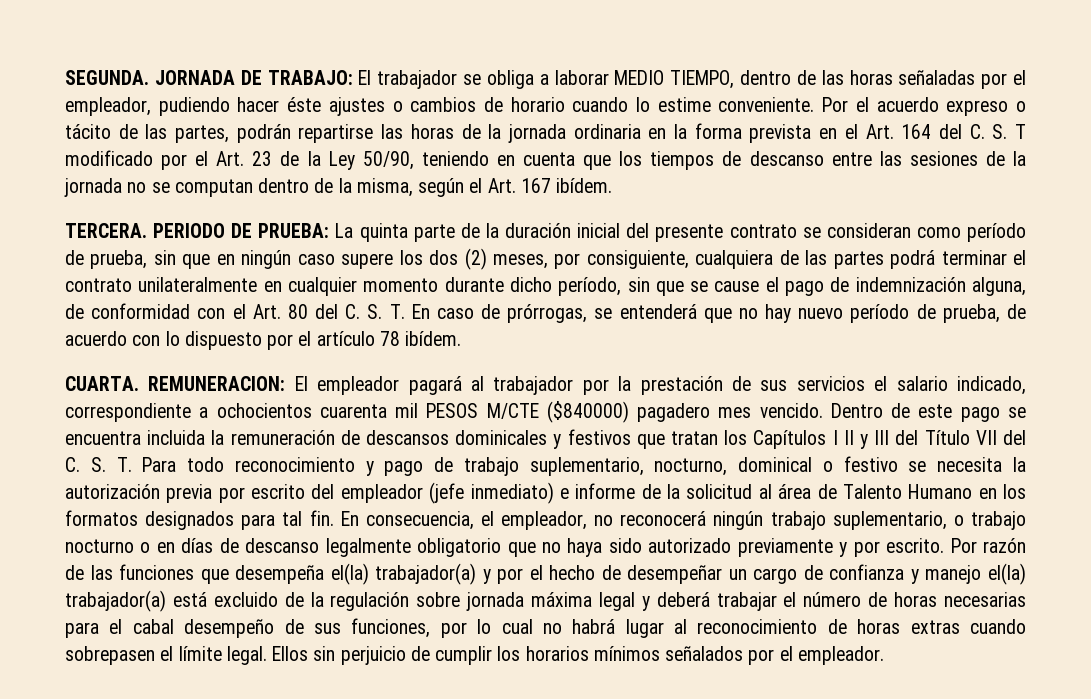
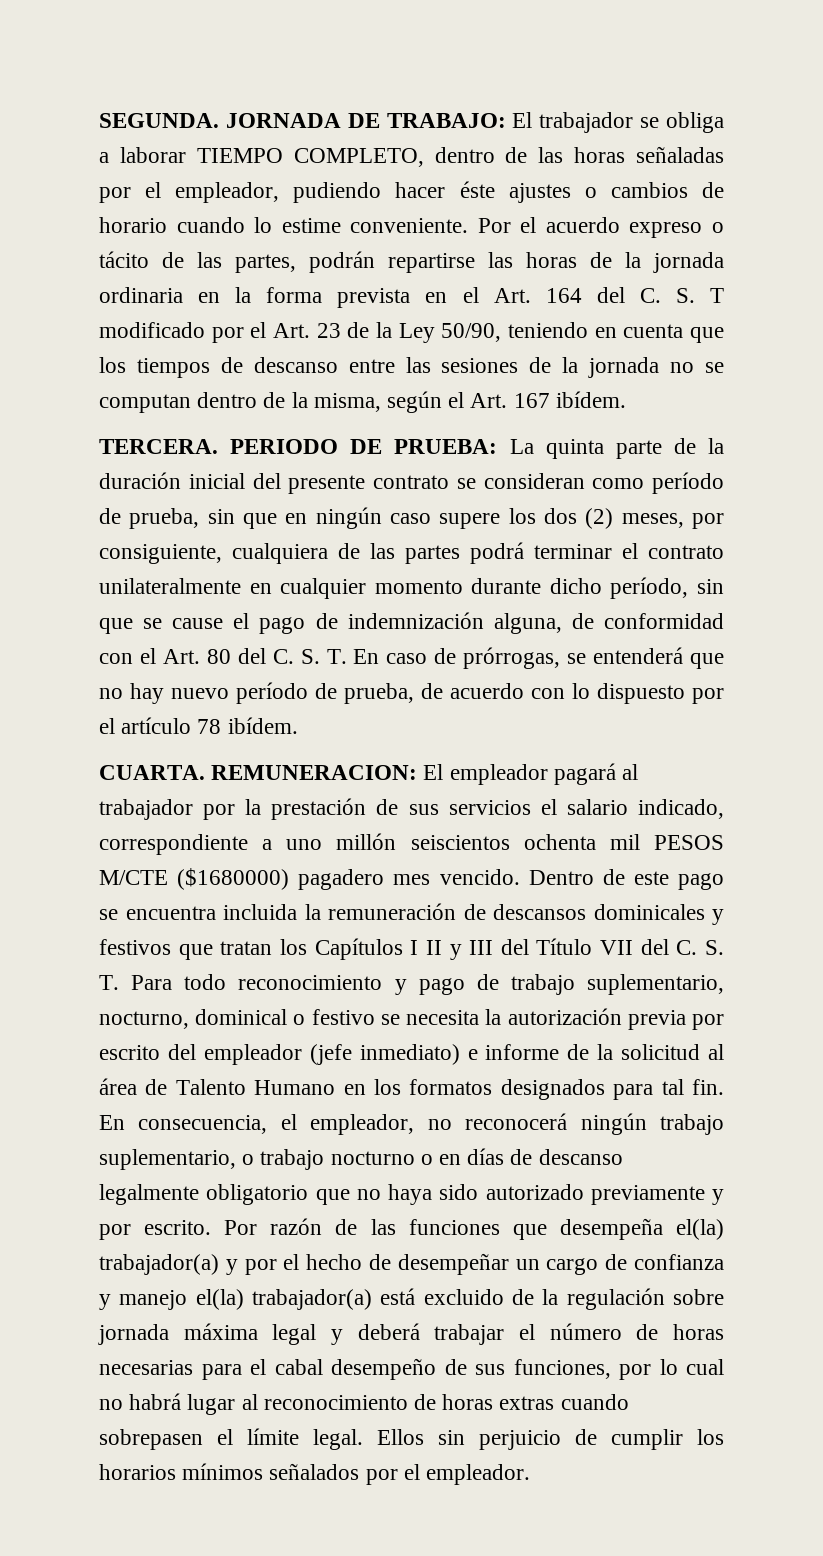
- JORNADA DE TRABAJO: El trabajador se obliga a laborar MEDIO TIEMPO, dentro de las horas señaladas por el empleador, pudiendo hacer éste ajustes o cambios de horario cuando lo estime conveniente.
+ JORNADA DE TRABAJO: El trabajador se obliga a laborar TIEMPO COMPLETO, dentro de las horas señaladas por el empleador, pudiendo hacer éste ajustes o cambios de horario cuando lo estime conveniente.
- REMUNERACION: El empleador pagará al trabajador por la prestación de sus servicios el salario indicado, correspondiente a ochocientos cuarenta mil PESOS M/CTE ($840000) pagadero mes vencido.
+ REMUNERACION: El empleador pagará al trabajador por la prestación de sus servicios el salario indicado, correspondiente a uno millón seiscientos ochenta mil PESOS M/CTE ($1680000) pagadero mes vencido.

